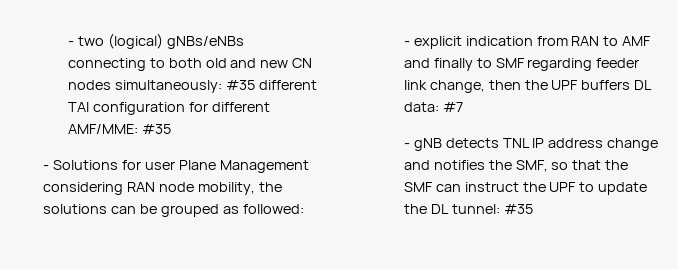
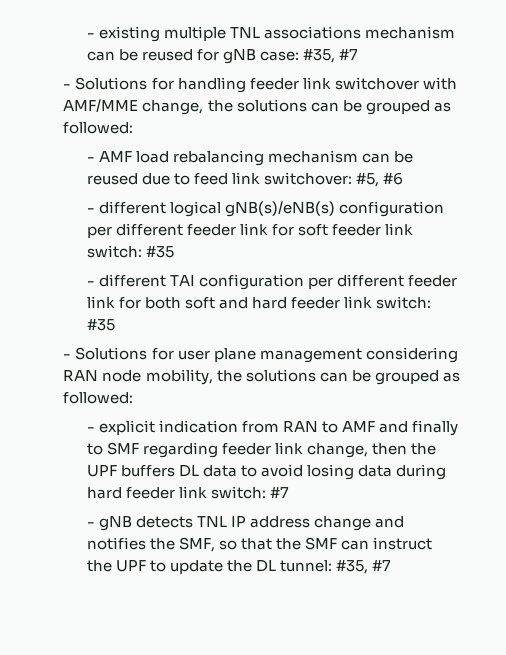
- - two (logical) gNBs/eNBs connecting to both old and new CN nodes simultaneously: #35 different TAI configuration for different AMF/MME: #35
+ - existing multiple TNL associations mechanism can be reused for gNB case: #35, #7
+ - Solutions for handling feeder link switchover with AMF/MME change, the solutions can be grouped as followed:
+ - AMF load rebalancing mechanism can be reused due to feed link switchover: #5, #6
+ - different logical gNB(s)/eNB(s) configuration per different feeder link for soft feeder link switch: #35
+ - different TAI configuration per different feeder link for both soft and hard feeder link switch: #35
- - Solutions for user Plane Management considering RAN node mobility, the solutions can be grouped as followed:
+ - Solutions for user plane management considering RAN node mobility, the solutions can be grouped as followed:
- - explicit indication from RAN to AMF and finally to SMF regarding feeder link change, then the UPF buffers DL data: #7
+ - explicit indication from RAN to AMF and finally to SMF regarding feeder link change, then the UPF buffers DL data to avoid losing data during hard feeder link switch: #7
- - gNB detects TNL IP address change and notifies the SMF, so that the SMF can instruct the UPF to update the DL tunnel: #35
+ - gNB detects TNL IP address change and notifies the SMF, so that the SMF can instruct the UPF to update the DL tunnel: #35, #7

